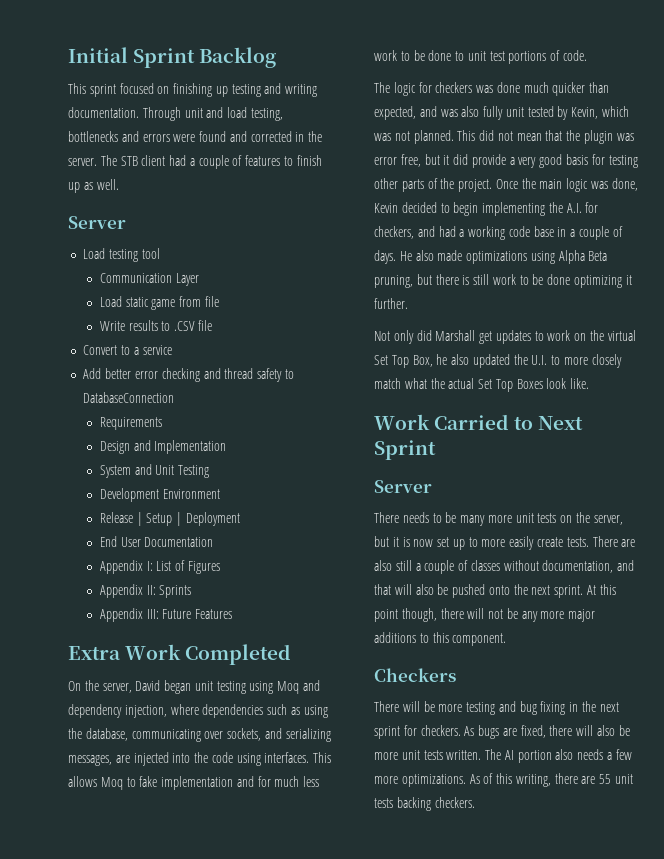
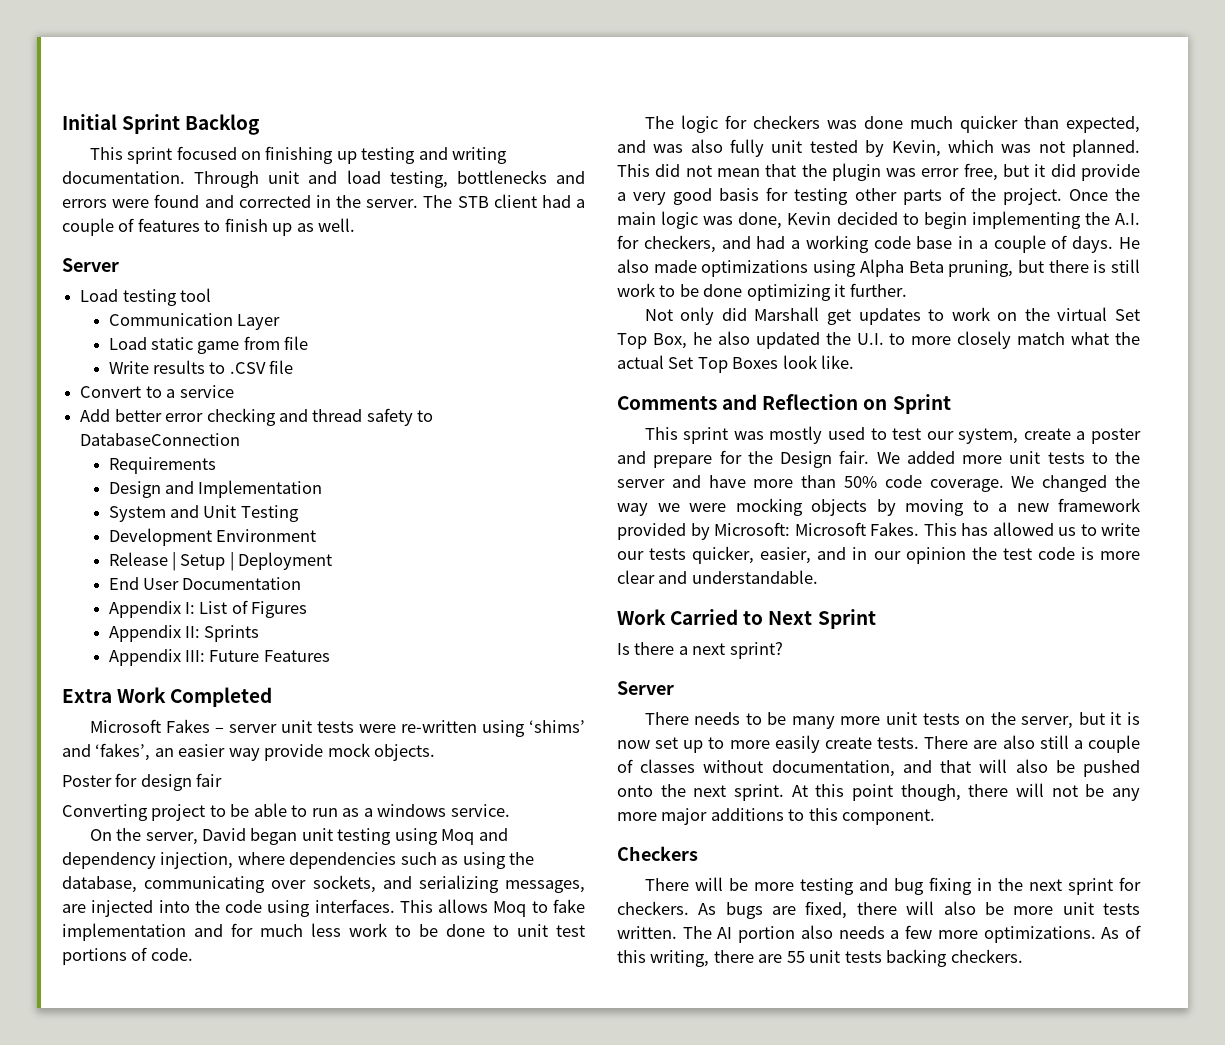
+ Microsoft Fakes – server unit tests were re-written using ‘shims’ and ‘fakes’, an easier way provide mock objects.
+ Poster for design fair
+ Converting project to be able to run as a windows service.
+ Comments and Reflection on Sprint
+ This sprint was mostly used to test our system, create a poster and prepare for the Design fair. We added more unit tests to the server and have more than 50% code coverage. We changed the way we were mocking objects by moving to a new framework provided by Microsoft: Microsoft Fakes. This has allowed us to write our tests quicker, easier, and in our opinion the test code is more clear and understandable.
+ Is there a next sprint?

